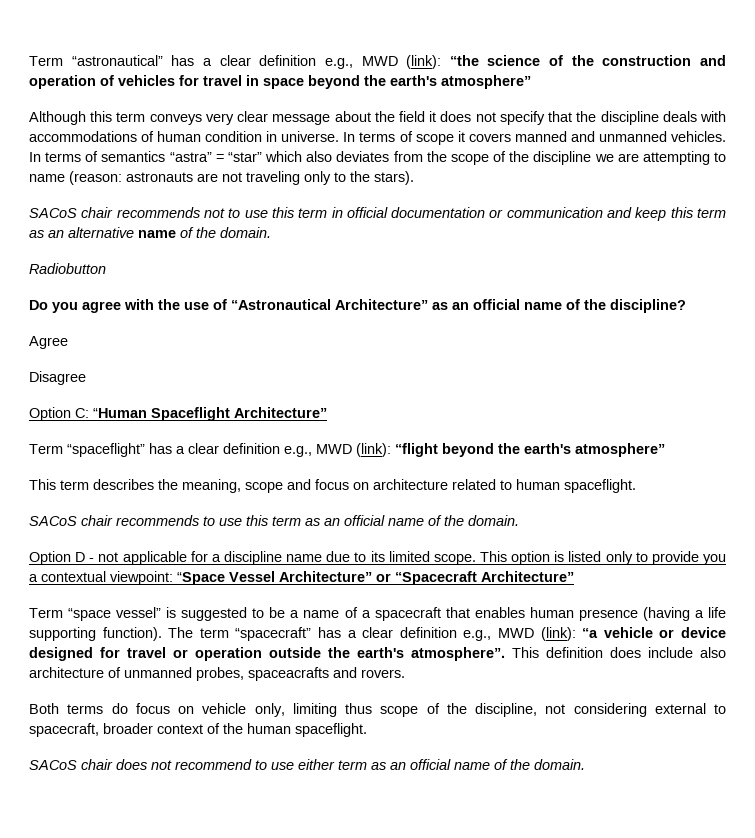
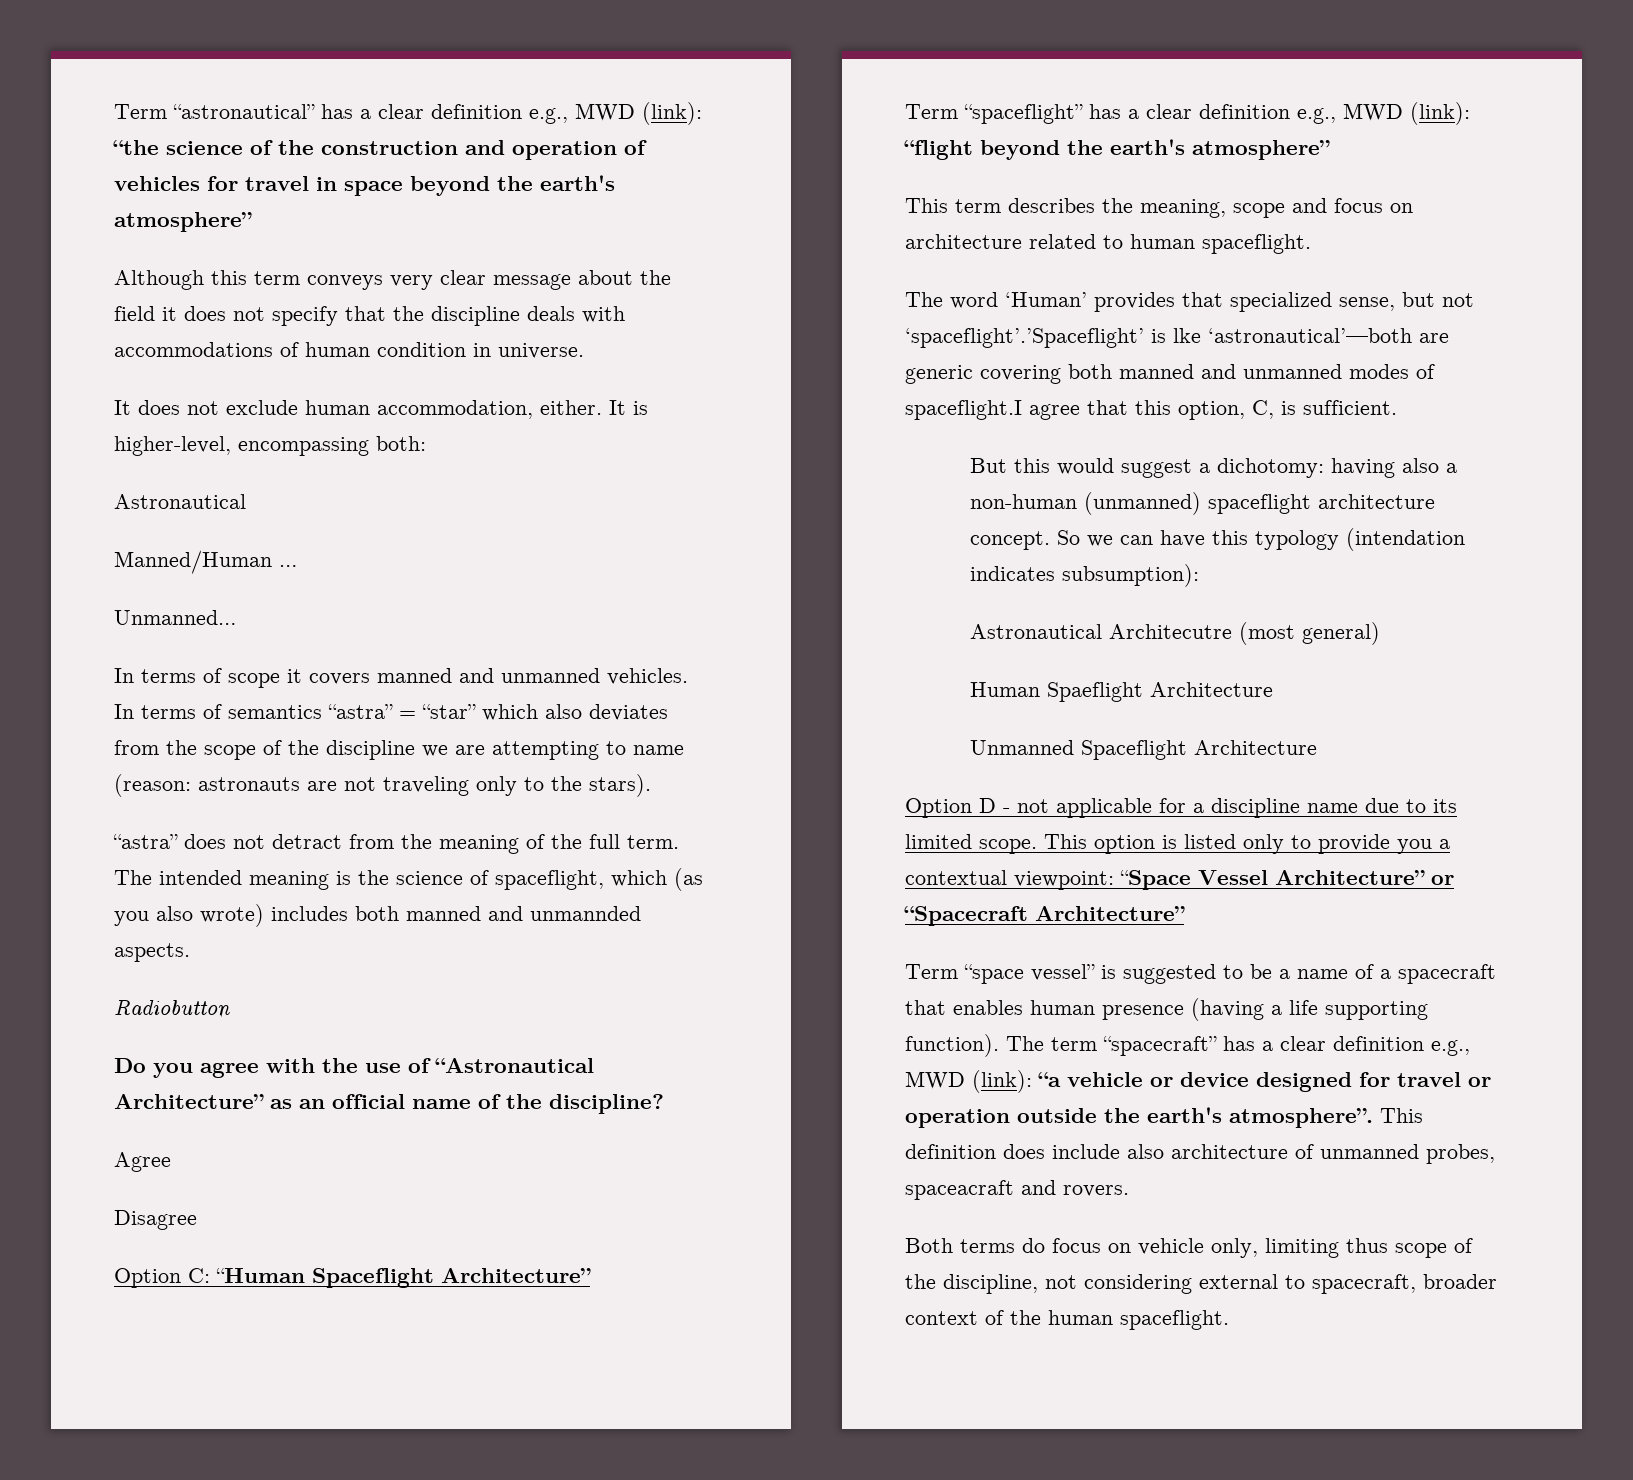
- Although this term conveys very clear message about the field it does not specify that the discipline deals with accommodations of human condition in universe. In terms of scope it covers manned and unmanned vehicles.
+ Although this term conveys very clear message about the field it does not specify that the discipline deals with accommodations of human condition in universe.
+ It does not exclude human accommodation, either. It is higher-level, encompassing both:
+ Astronautical
+ Manned/Human …
+ Unmanned…
+ In terms of scope it covers manned and unmanned vehicles.
- SACoS chair recommends not to use this term in official documentation or communication and keep this term as an alternative name of the domain.
+ “astra” does not detract from the meaning of the full term. The intended meaning is the science of spaceflight, which (as you also wrote) includes both manned and unmannded aspects.
- SACoS chair recommends to use this term as an official name of the domain.
+ The word ‘Human’ provides that specialized sense, but not ‘spaceflight’.’Spaceflight’ is lke ‘astronautical’—both are generic covering both manned and unmanned modes of spaceflight.I agree that this option, C, is sufficient.
+ But this would suggest a dichotomy: having also a non-human (unmanned) spaceflight architecture concept. So we can have this typology (intendation indicates subsumption):
+ Astronautical Architecutre (most general)
+ Human Spaeflight Architecture
+ Unmanned Spaceflight Architecture
- This definition does include also architecture of unmanned probes, spaceacrafts and rovers.
+ This definition does include also architecture of unmanned probes, spaceacraft and rovers.
- SACoS chair does not recommend to use either term as an official name of the domain.

